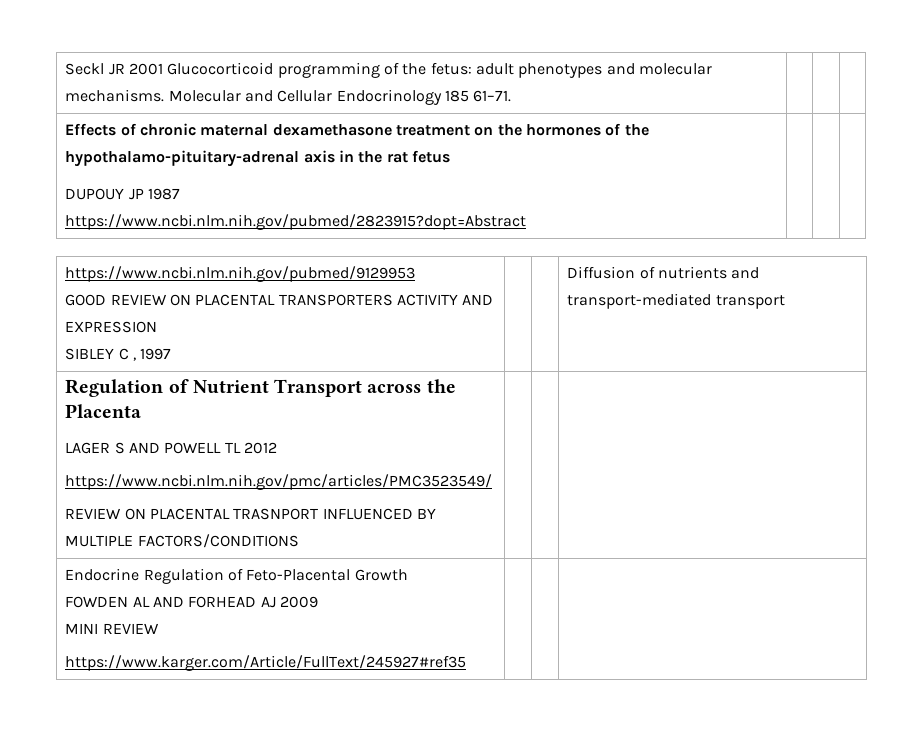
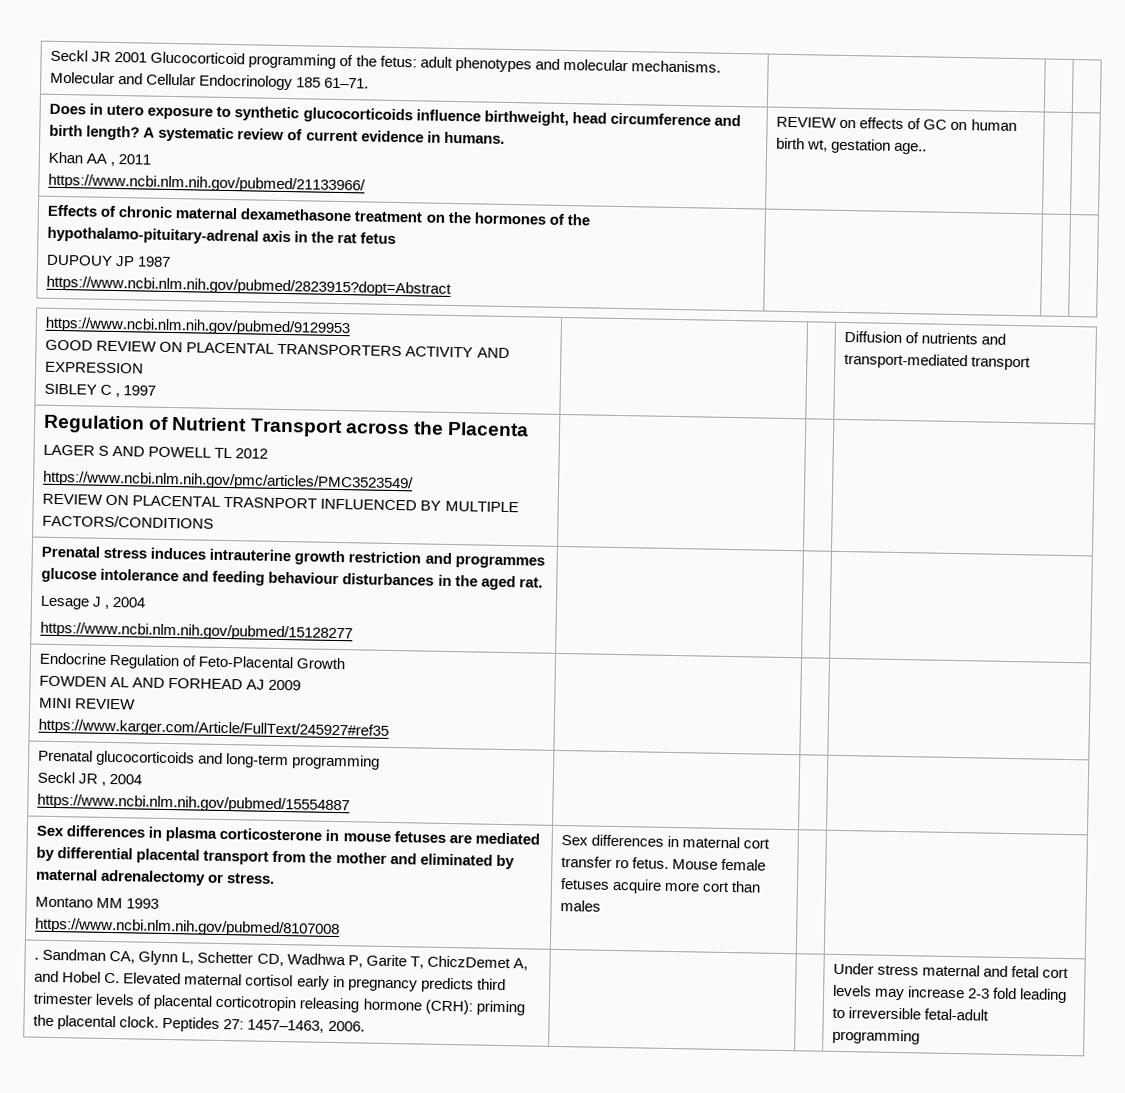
+ Does in utero exposure to synthetic glucocorticoids influence birthweight, head circumference and birth length? A systematic review of current evidence in humans.
+ Khan AA , 2011
+ https://www.ncbi.nlm.nih.gov/pubmed/21133966/ | REVIEW on effects of GC on human birth wt, gestation age.. | |
+ Prenatal stress induces intrauterine growth restriction and programmes glucose intolerance and feeding behaviour disturbances in the aged rat.
+ Lesage J , 2004
+ https://www.ncbi.nlm.nih.gov/pubmed/15128277 | | |
+ Prenatal glucocorticoids and long-term programming
+ Seckl JR , 2004
+ https://www.ncbi.nlm.nih.gov/pubmed/15554887 | | |
+ Sex differences in plasma corticosterone in mouse fetuses are mediated by differential placental transport from the mother and eliminated by maternal adrenalectomy or stress.
+ Montano MM 1993
+ https://www.ncbi.nlm.nih.gov/pubmed/8107008 | Sex differences in maternal cort transfer ro fetus. Mouse female fetuses acquire more cort than males | |
+ . Sandman CA, Glynn L, Schetter CD, Wadhwa P, Garite T, ChiczDemet A, and Hobel C. Elevated maternal cortisol early in pregnancy predicts third trimester levels of placental corticotropin releasing hormone (CRH): priming the placental clock. Peptides 27: 1457–1463, 2006. | | | Under stress maternal and fetal cort levels may increase 2-3 fold leading to irreversible fetal-adult programming

